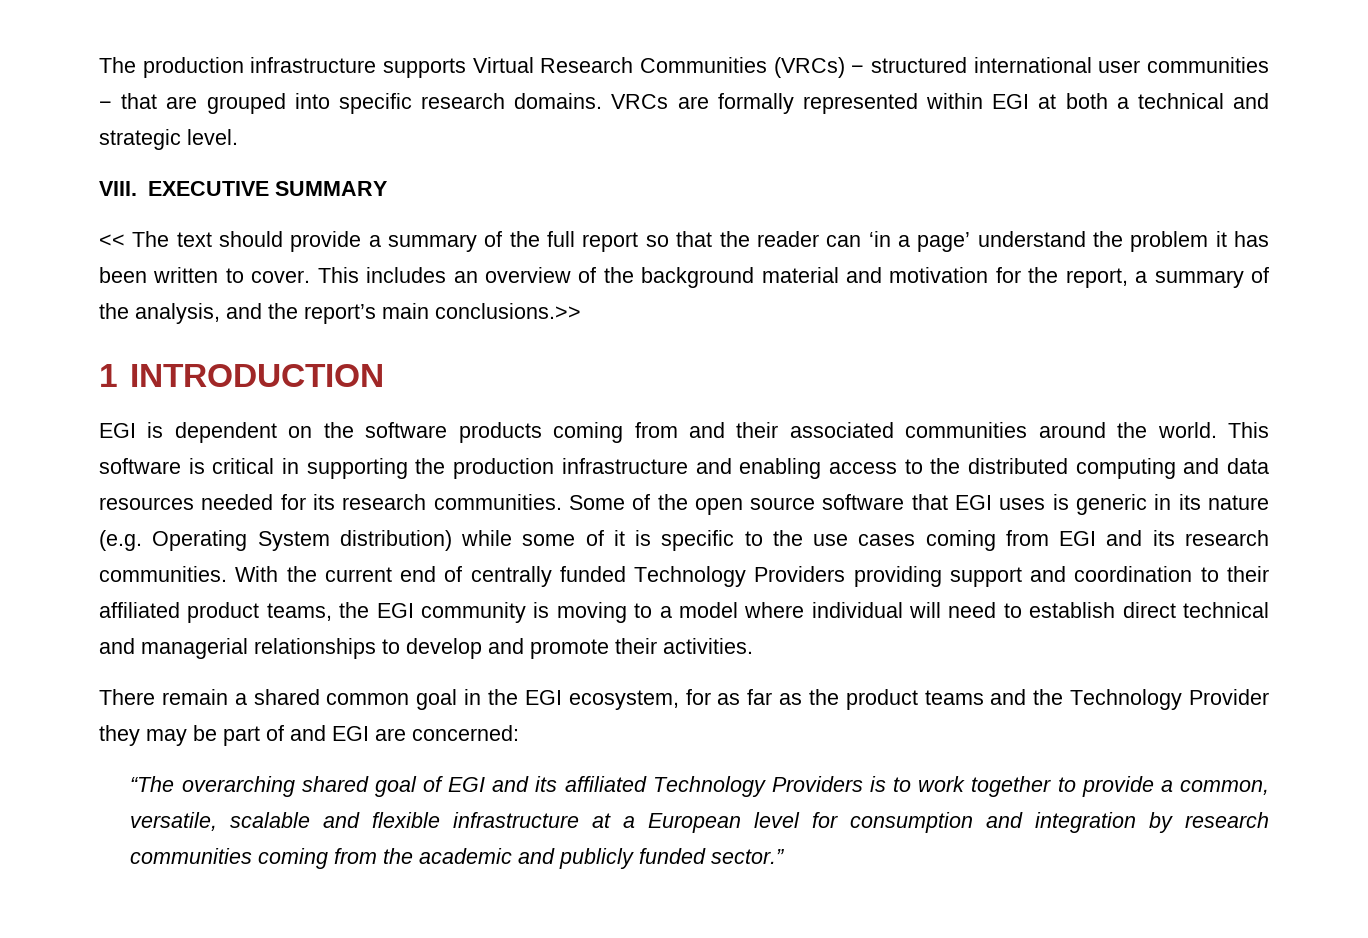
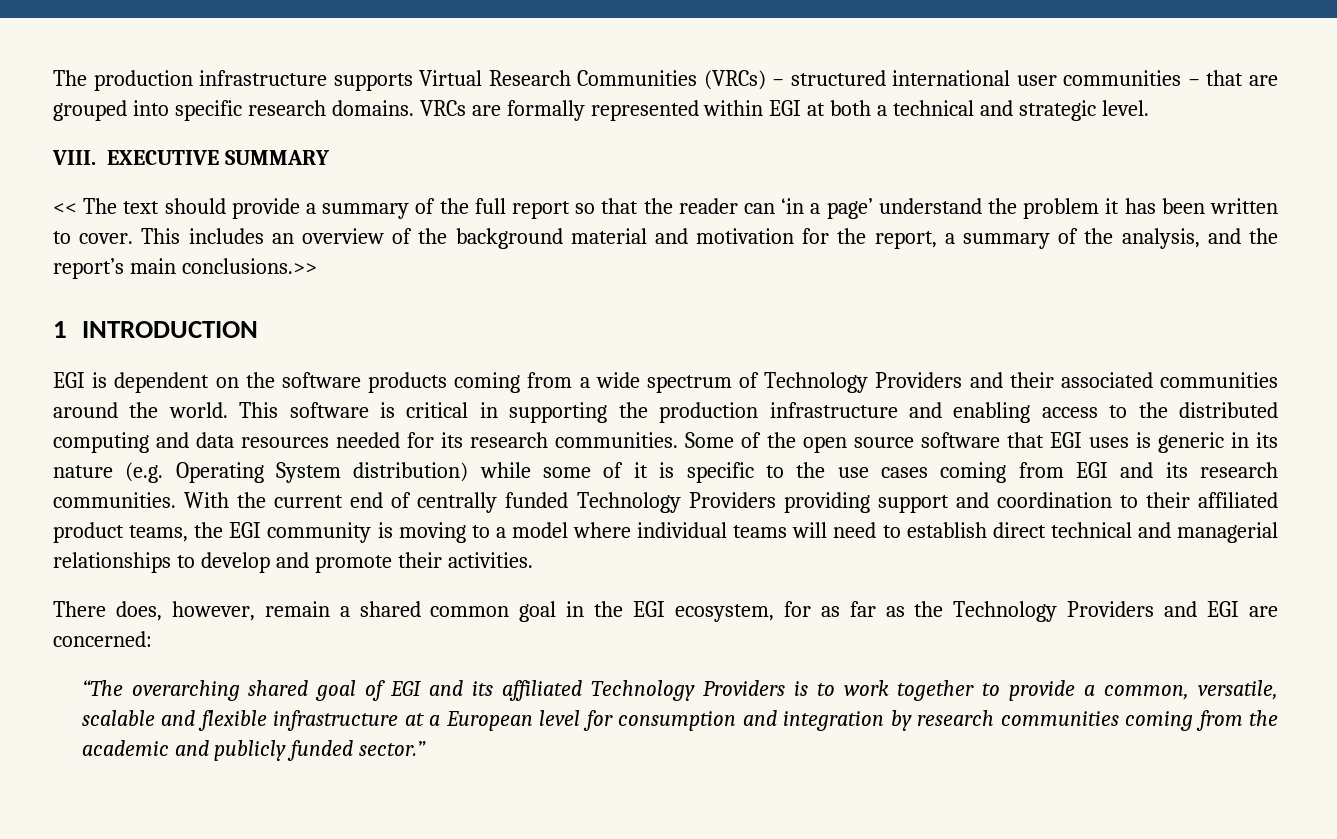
- EGI is dependent on the software products coming from and their associated communities around the world.
+ EGI is dependent on the software products coming from a wide spectrum of Technology Providers and their associated communities around the world.
- With the current end of centrally funded Technology Providers providing support and coordination to their affiliated product teams, the EGI community is moving to a model where individual will need to establish direct technical and managerial relationships to develop and promote their activities.
+ With the current end of centrally funded Technology Providers providing support and coordination to their affiliated product teams, the EGI community is moving to a model where individual teams will need to establish direct technical and managerial relationships to develop and promote their activities.
- There remain a shared common goal in the EGI ecosystem, for as far as the product teams and the Technology Provider they may be part of and EGI are concerned:
+ There does, however, remain a shared common goal in the EGI ecosystem, for as far as the Technology Providers and EGI are concerned:

